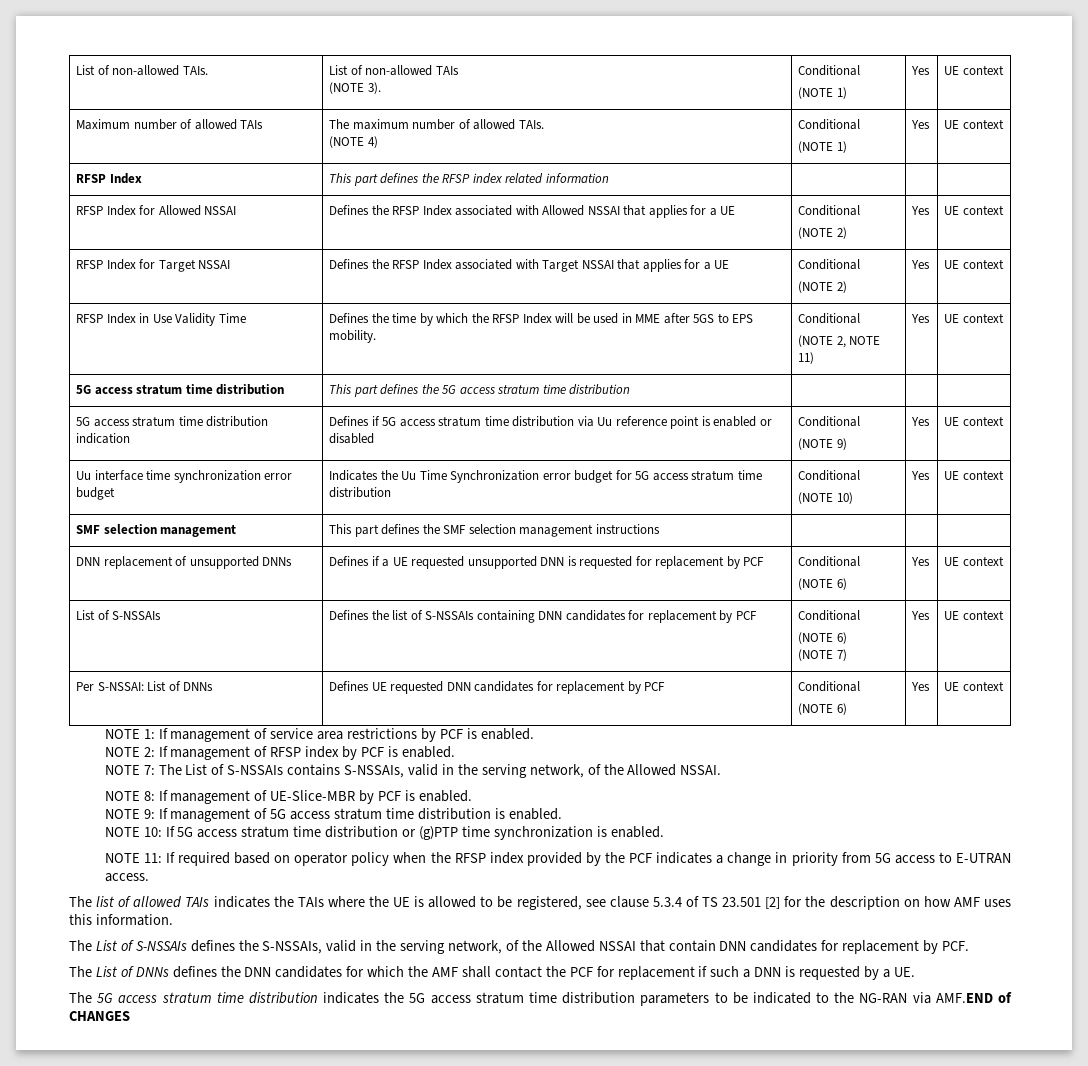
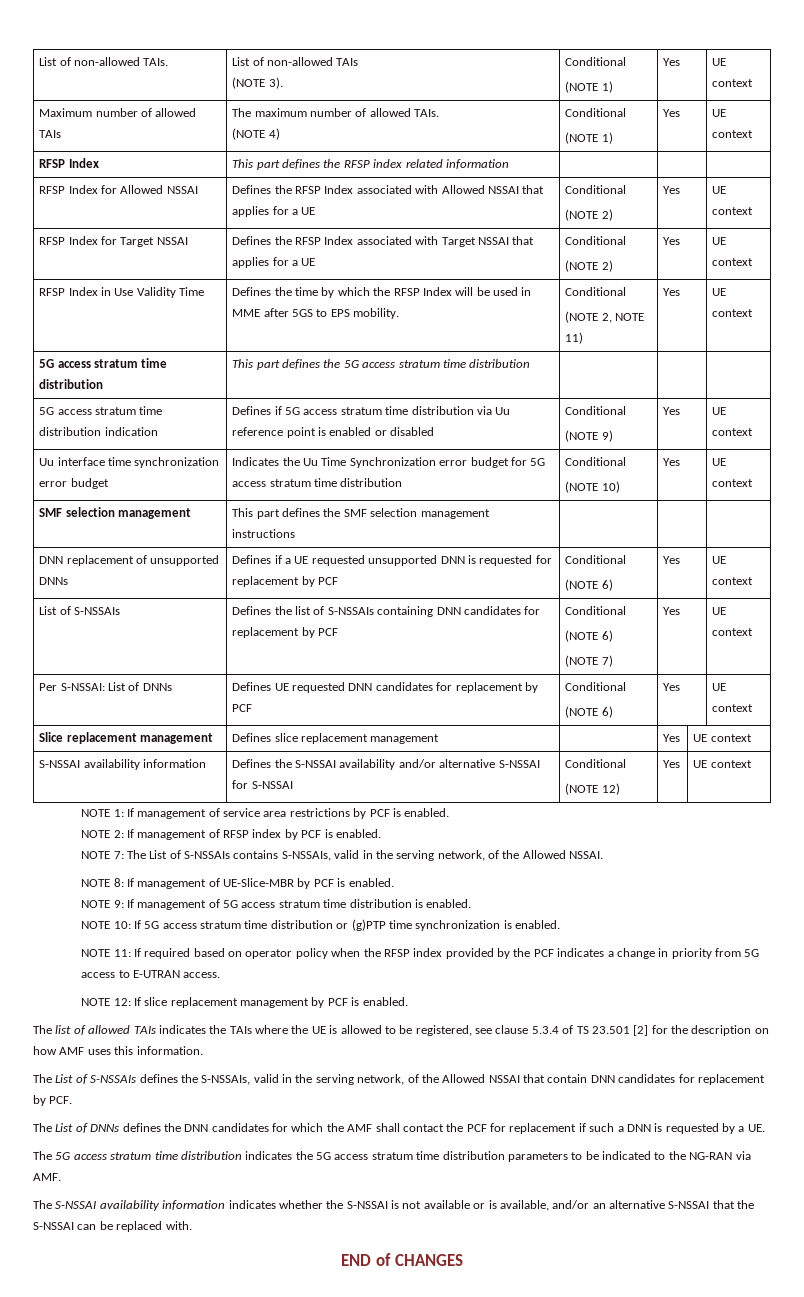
+ Slice replacement management | Defines slice replacement management | | Yes | UE context
+ S-NSSAI availability information | Defines the S-NSSAI availability and/or alternative S-NSSAI for S-NSSAI | Conditional
+ (NOTE 12) | Yes | UE context
+ NOTE 12: If slice replacement management by PCF is enabled.
- The 5G access stratum time distribution indicates the 5G access stratum time distribution parameters to be indicated to the NG-RAN via AMF.END of CHANGES
+ The 5G access stratum time distribution indicates the 5G access stratum time distribution parameters to be indicated to the NG-RAN via AMF.
+ The S-NSSAI availability information indicates whether the S-NSSAI is not available or is available, and/or an alternative S-NSSAI that the S-NSSAI can be replaced with.
+ END of CHANGES

